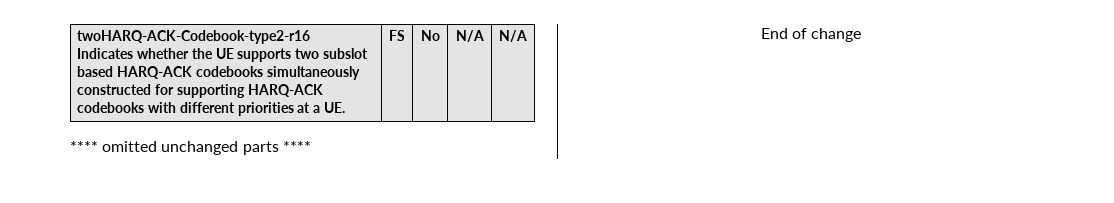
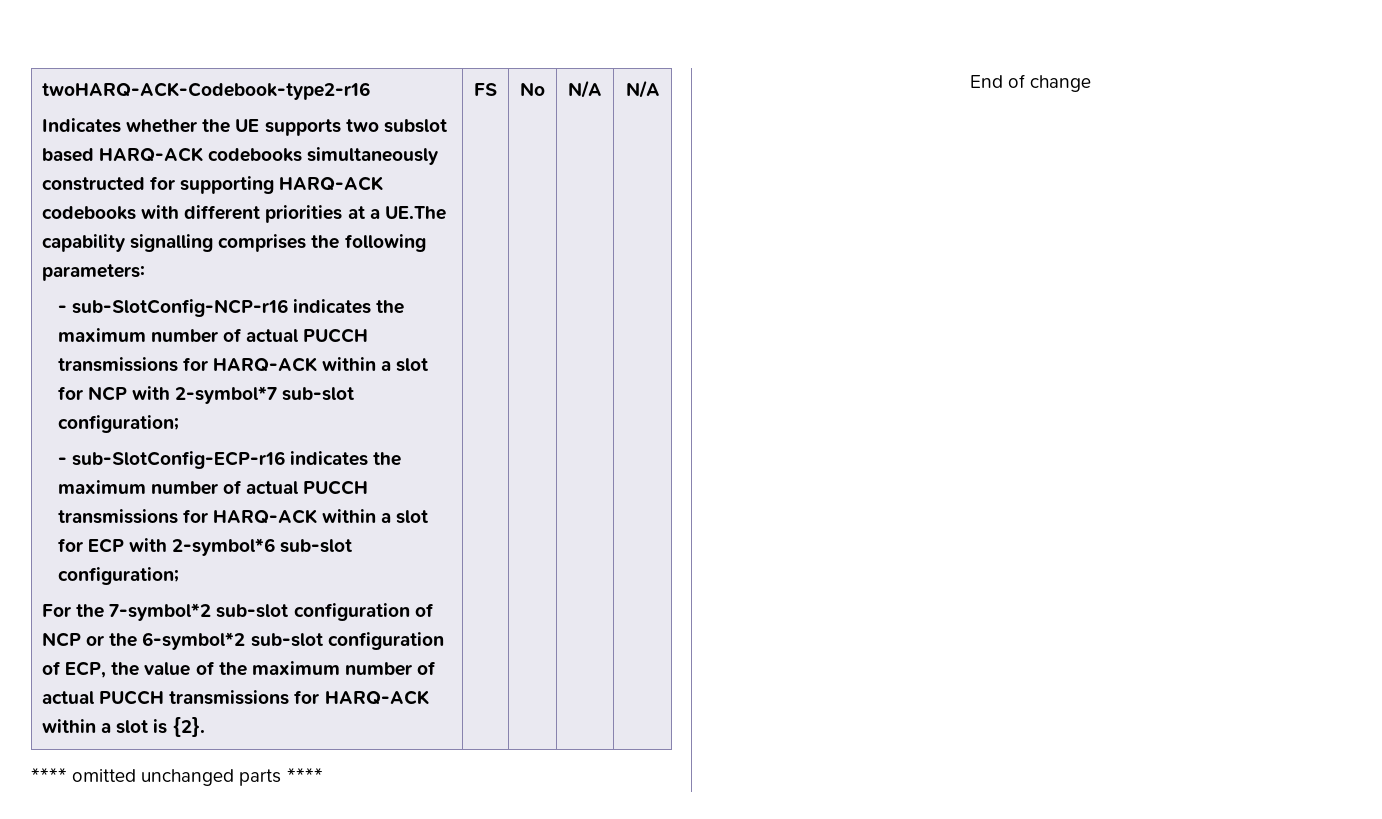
- Indicates whether the UE supports two subslot based HARQ-ACK codebooks simultaneously constructed for supporting HARQ-ACK codebooks with different priorities at a UE.
+ Indicates whether the UE supports two subslot based HARQ-ACK codebooks simultaneously constructed for supporting HARQ-ACK codebooks with different priorities at a UE.The capability signalling comprises the following parameters:
+ - sub-SlotConfig-NCP-r16 indicates the maximum number of actual PUCCH transmissions for HARQ-ACK within a slot for NCP with 2-symbol*7 sub-slot configuration;
+ - sub-SlotConfig-ECP-r16 indicates the maximum number of actual PUCCH transmissions for HARQ-ACK within a slot for ECP with 2-symbol*6 sub-slot configuration;
+ For the 7-symbol*2 sub-slot configuration of NCP or the 6-symbol*2 sub-slot configuration of ECP, the value of the maximum number of actual PUCCH transmissions for HARQ-ACK within a slot is {2}.

